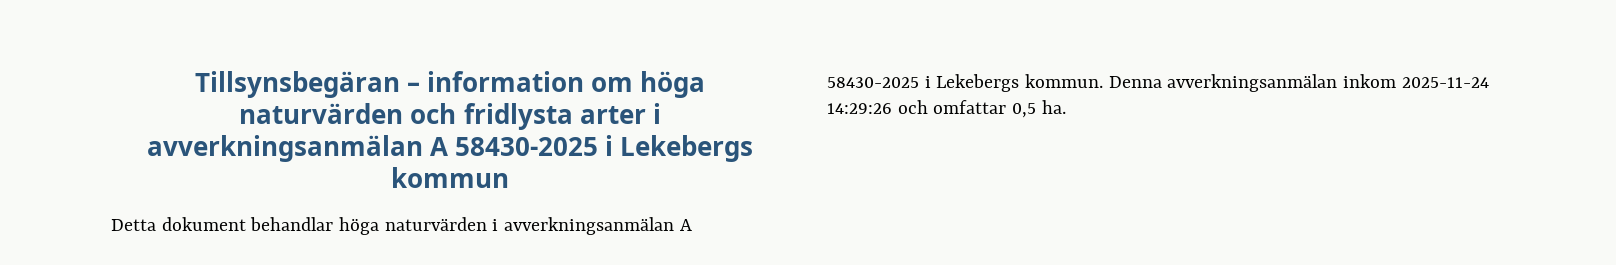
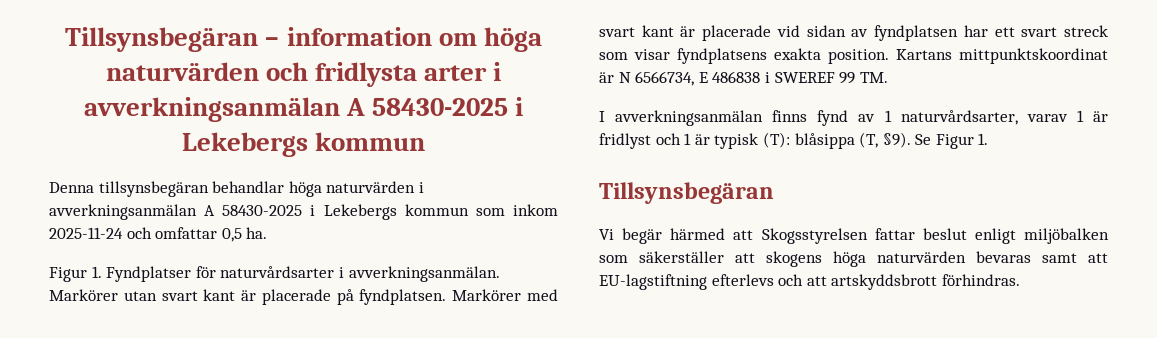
- Detta dokument behandlar höga naturvärden i avverkningsanmälan A 58430-2025 i Lekebergs kommun. Denna avverkningsanmälan inkom 2025-11-24 14:29:26 och omfattar 0,5 ha.
+ Denna tillsynsbegäran behandlar höga naturvärden i avverkningsanmälan A 58430-2025 i Lekebergs kommun som inkom 2025-11-24 och omfattar 0,5 ha.
+ Figur 1. Fyndplatser för naturvårdsarter i avverkningsanmälan. Markörer utan svart kant är placerade på fyndplatsen. Markörer med svart kant är placerade vid sidan av fyndplatsen har ett svart streck som visar fyndplatsens exakta position. Kartans mittpunktskoordinat är N 6566734, E 486838 i SWEREF 99 TM.
+ I avverkningsanmälan finns fynd av 1 naturvårdsarter, varav 1 är fridlyst och 1 är typisk (T): blåsippa (T, §9). Se Figur 1.
+ Tillsynsbegäran
+ Vi begär härmed att Skogsstyrelsen fattar beslut enligt miljöbalken som säkerställer att skogens höga naturvärden bevaras samt att EU-lagstiftning efterlevs och att artskyddsbrott förhindras.

